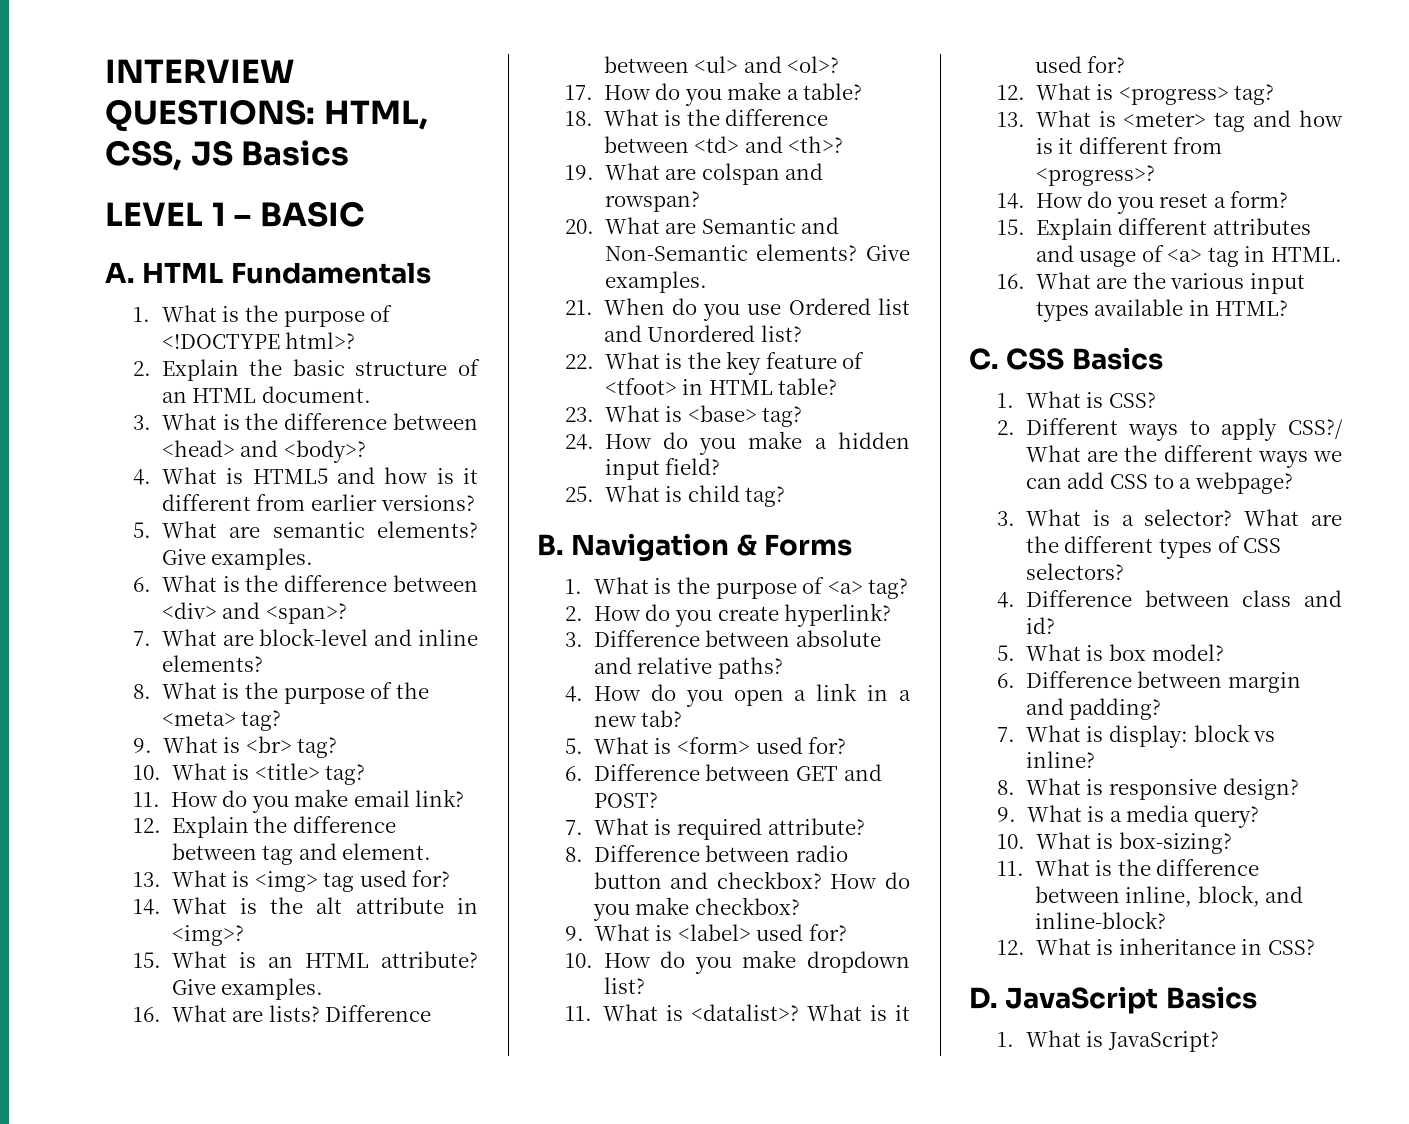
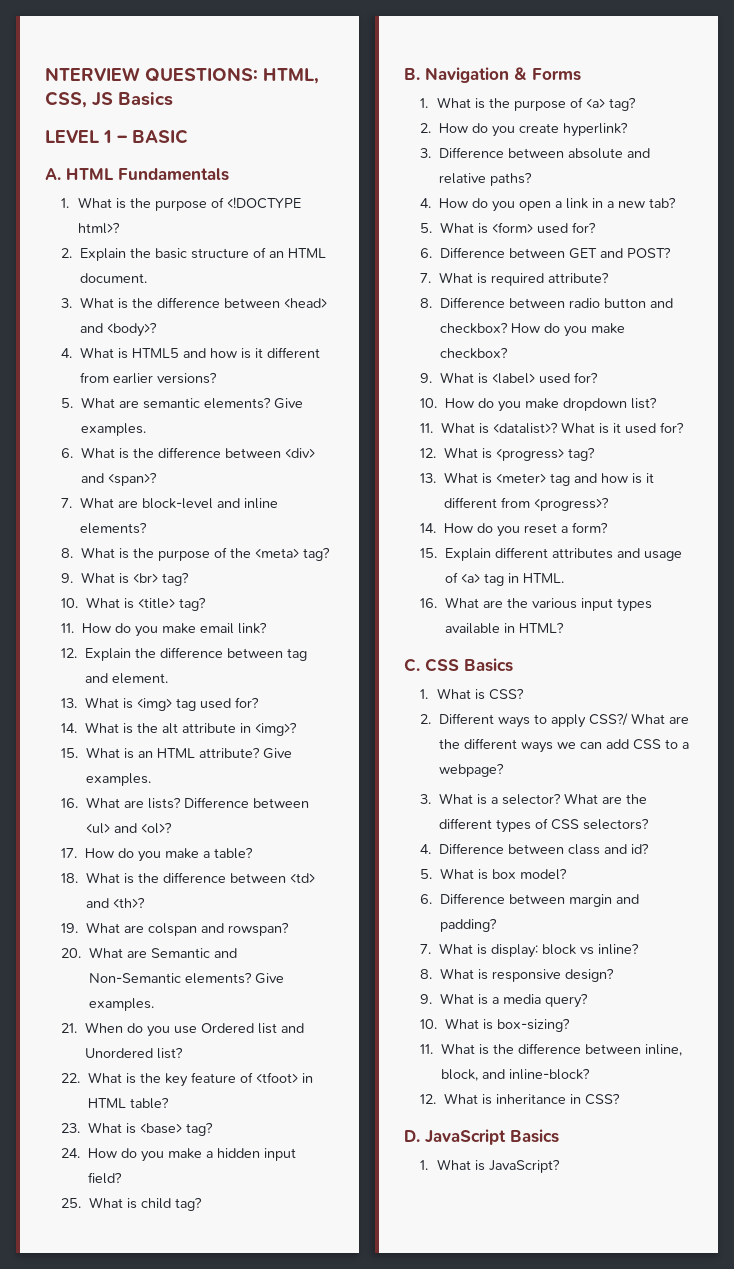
- INTERVIEW QUESTIONS: HTML, CSS, JS Basics
+ NTERVIEW QUESTIONS: HTML, CSS, JS Basics

